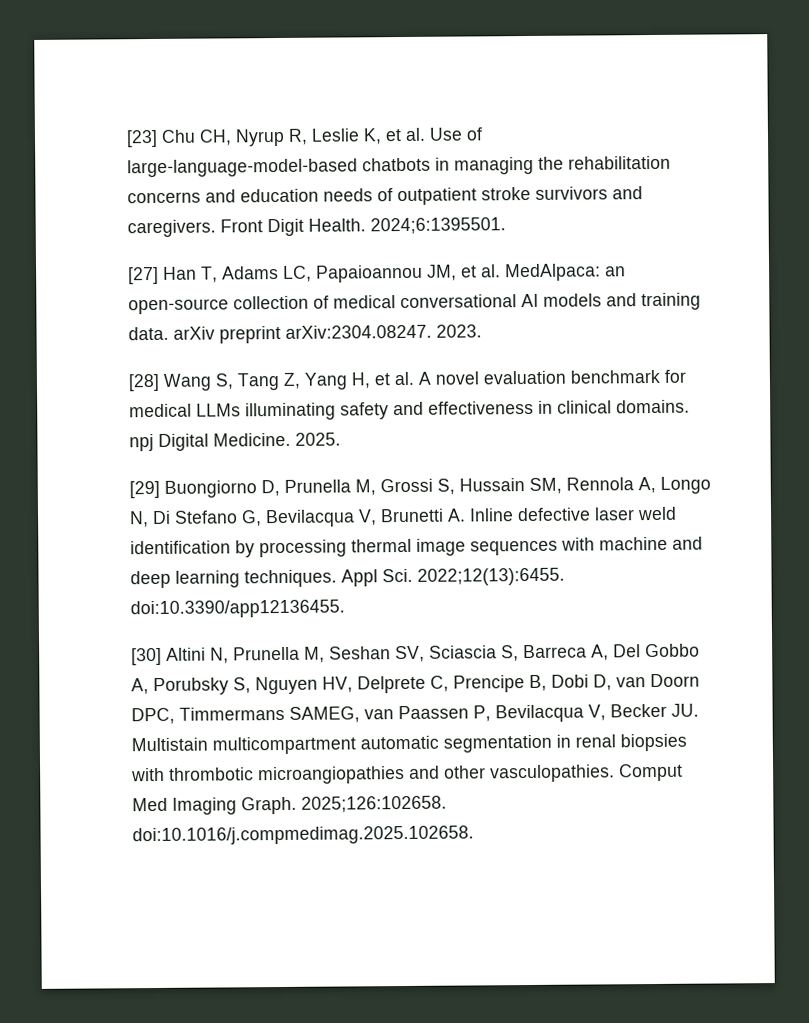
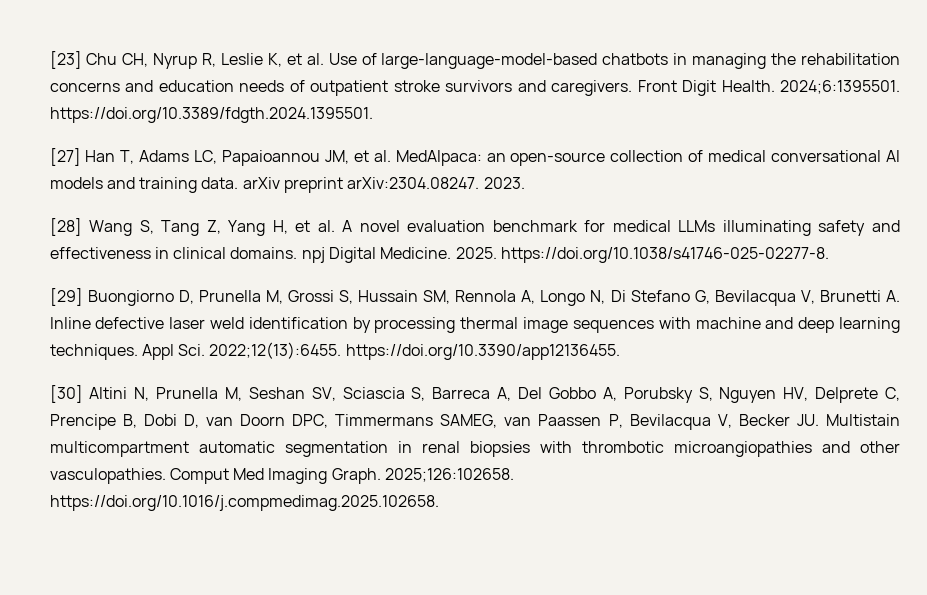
- 2024;6:1395501.
+ 2024;6:1395501. https://doi.org/10.3389/fdgth.2024.1395501.
- 2025.
+ 2025. https://doi.org/10.1038/s41746-025-02277-8.
- Appl Sci. 2022;12(13):6455. doi:10.3390/app12136455.
+ Appl Sci. 2022;12(13):6455. https://doi.org/10.3390/app12136455.
- 2025;126:102658. doi:10.1016/j.compmedimag.2025.102658.
+ 2025;126:102658. https://doi.org/10.1016/j.compmedimag.2025.102658.

